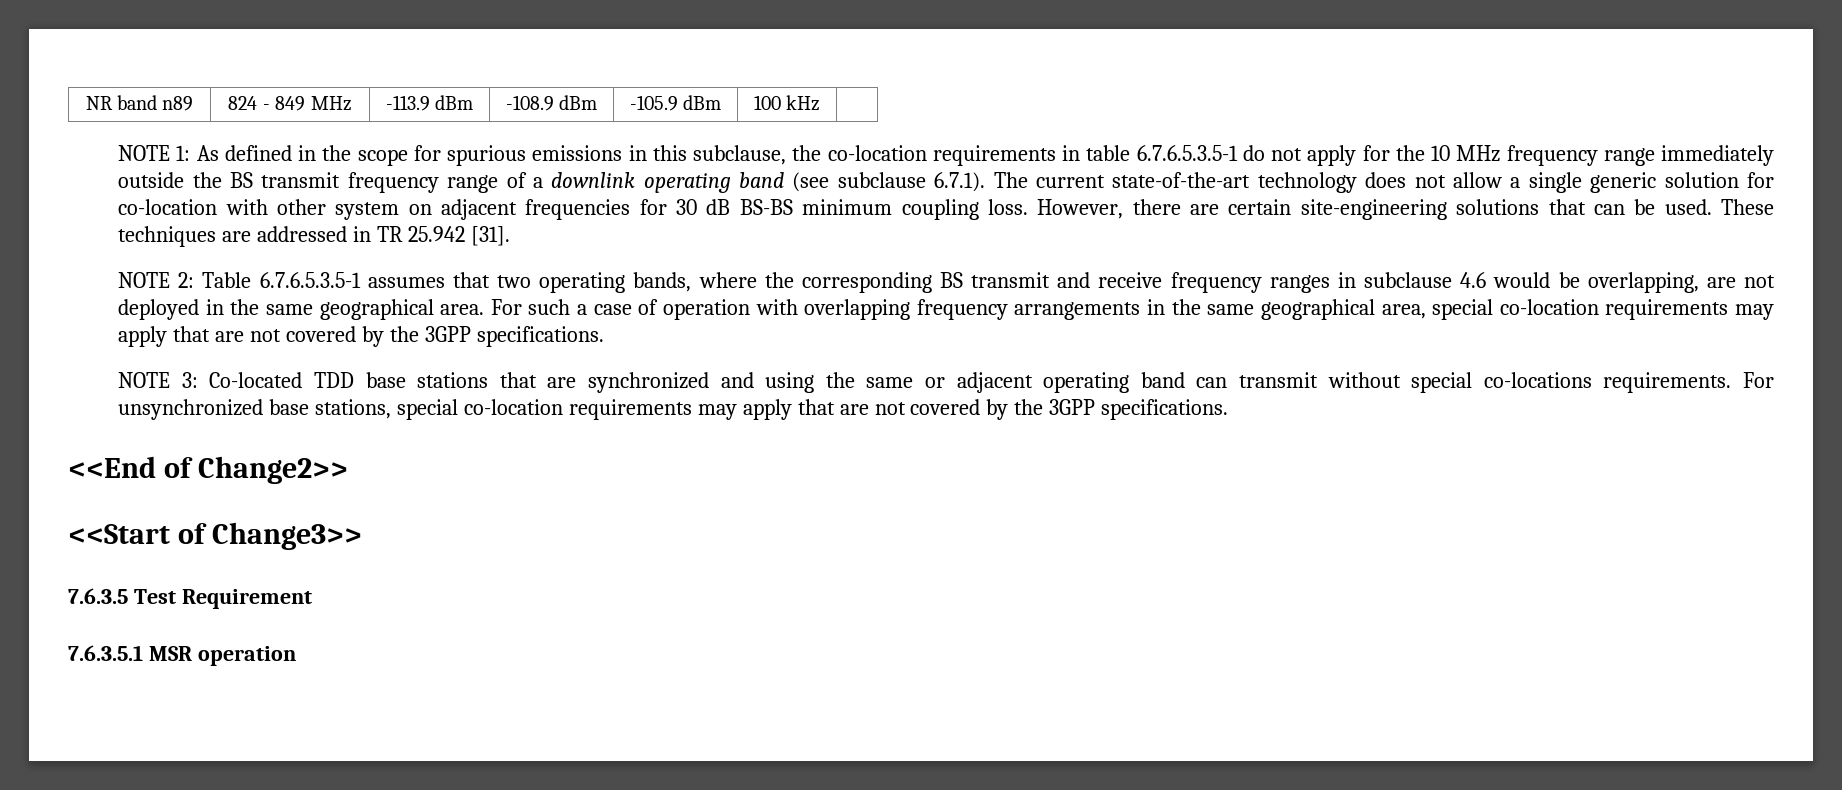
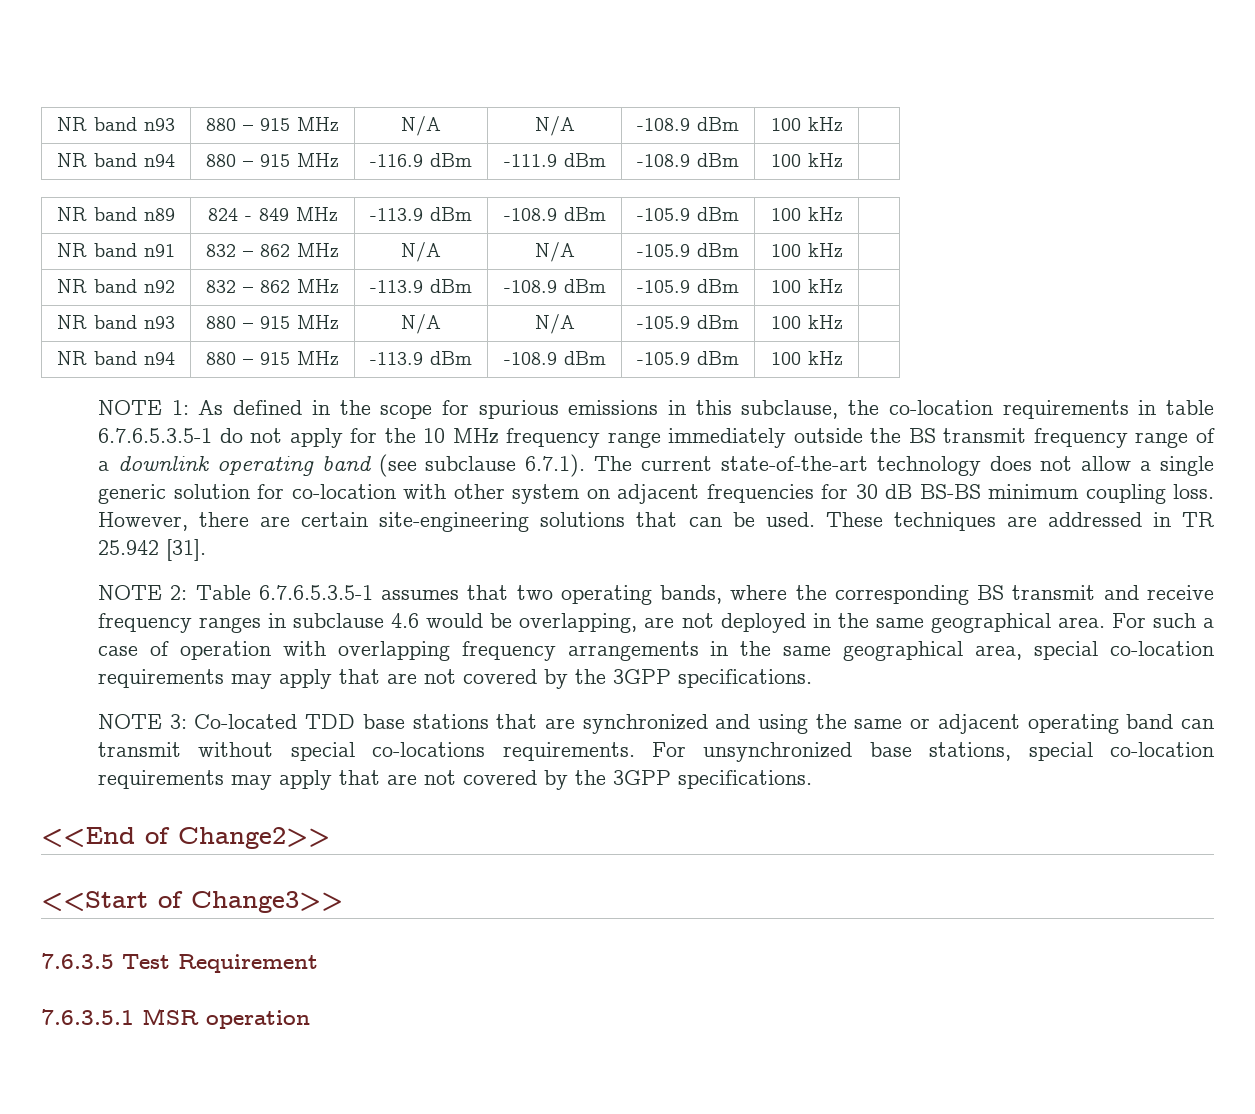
+ NR band n93 | 880 – 915 MHz | N/A | N/A | -108.9 dBm | 100 kHz |
+ NR band n94 | 880 – 915 MHz | -116.9 dBm | -111.9 dBm | -108.9 dBm | 100 kHz |
+ NR band n91 | 832 – 862 MHz | N/A | N/A | -105.9 dBm | 100 kHz |
+ NR band n92 | 832 – 862 MHz | -113.9 dBm | -108.9 dBm | -105.9 dBm | 100 kHz |
+ NR band n93 | 880 – 915 MHz | N/A | N/A | -105.9 dBm | 100 kHz |
+ NR band n94 | 880 – 915 MHz | -113.9 dBm | -108.9 dBm | -105.9 dBm | 100 kHz |

